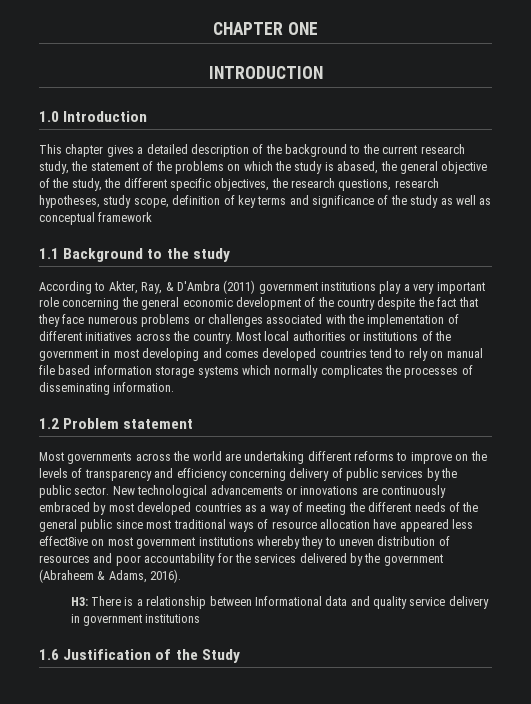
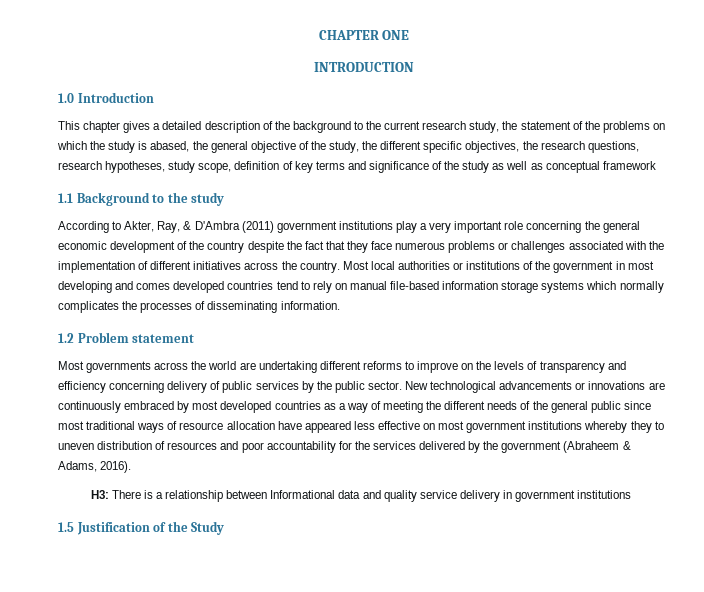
- Most local authorities or institutions of the government in most developing and comes developed countries tend to rely on manual file based information storage systems which normally complicates the processes of disseminating information.
+ Most local authorities or institutions of the government in most developing and comes developed countries tend to rely on manual file-based information storage systems which normally complicates the processes of disseminating information.
- New technological advancements or innovations are continuously embraced by most developed countries as a way of meeting the different needs of the general public since most traditional ways of resource allocation have appeared less effect8ive on most government institutions whereby they to uneven distribution of resources and poor accountability for the services delivered by the government (Abraheem & Adams, 2016).
+ New technological advancements or innovations are continuously embraced by most developed countries as a way of meeting the different needs of the general public since most traditional ways of resource allocation have appeared less effective on most government institutions whereby they to uneven distribution of resources and poor accountability for the services delivered by the government (Abraheem & Adams, 2016).
- 1.6 Justification of the Study
+ 1.5 Justification of the Study

